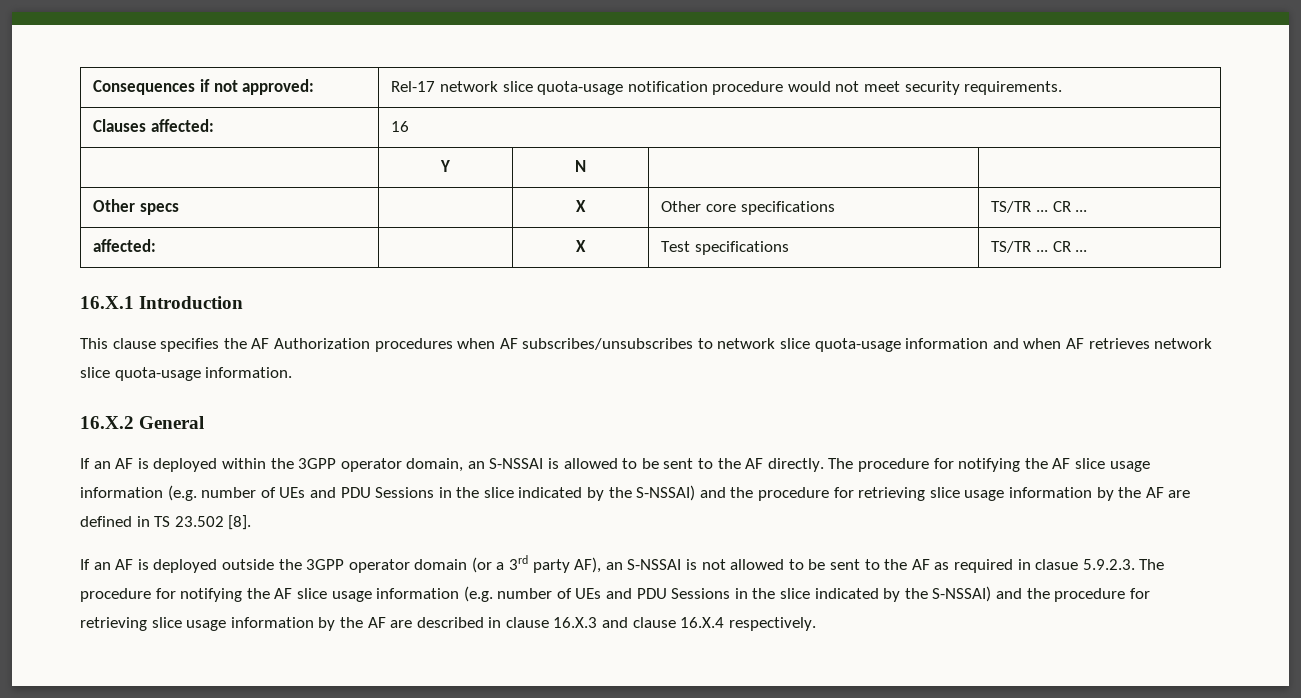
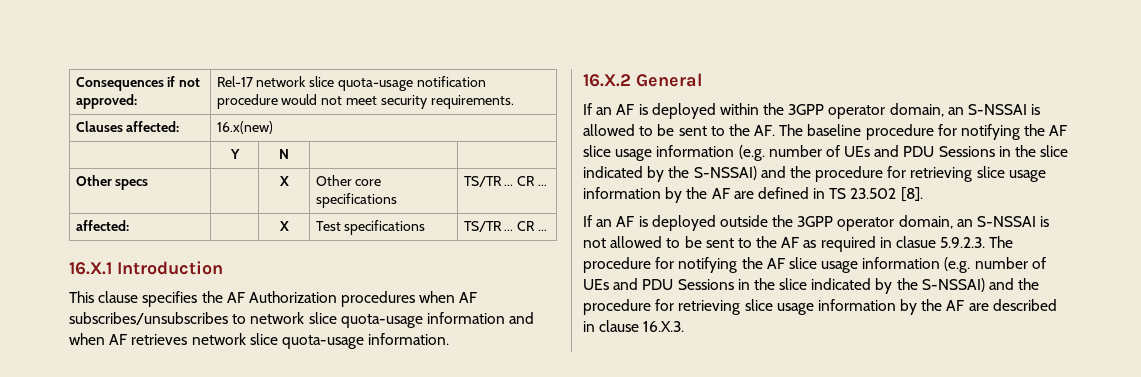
- Clauses affected: | 16
+ Clauses affected: | 16.x(new)
- If an AF is deployed within the 3GPP operator domain, an S-NSSAI is allowed to be sent to the AF directly. The procedure for notifying the AF slice usage information (e.g. number of UEs and PDU Sessions in the slice indicated by the S-NSSAI) and the procedure for retrieving slice usage information by the AF are defined in TS 23.502 [8].
+ If an AF is deployed within the 3GPP operator domain, an S-NSSAI is allowed to be sent to the AF. The baseline procedure for notifying the AF slice usage information (e.g. number of UEs and PDU Sessions in the slice indicated by the S-NSSAI) and the procedure for retrieving slice usage information by the AF are defined in TS 23.502 [8].
- If an AF is deployed outside the 3GPP operator domain (or a 3rd party AF), an S-NSSAI is not allowed to be sent to the AF as required in clasue 5.9.2.3. The procedure for notifying the AF slice usage information (e.g. number of UEs and PDU Sessions in the slice indicated by the S-NSSAI) and the procedure for retrieving slice usage information by the AF are described in clause 16.X.3 and clause 16.X.4 respectively.
+ If an AF is deployed outside the 3GPP operator domain, an S-NSSAI is not allowed to be sent to the AF as required in clasue 5.9.2.3. The procedure for notifying the AF slice usage information (e.g. number of UEs and PDU Sessions in the slice indicated by the S-NSSAI) and the procedure for retrieving slice usage information by the AF are described in clause 16.X.3.

